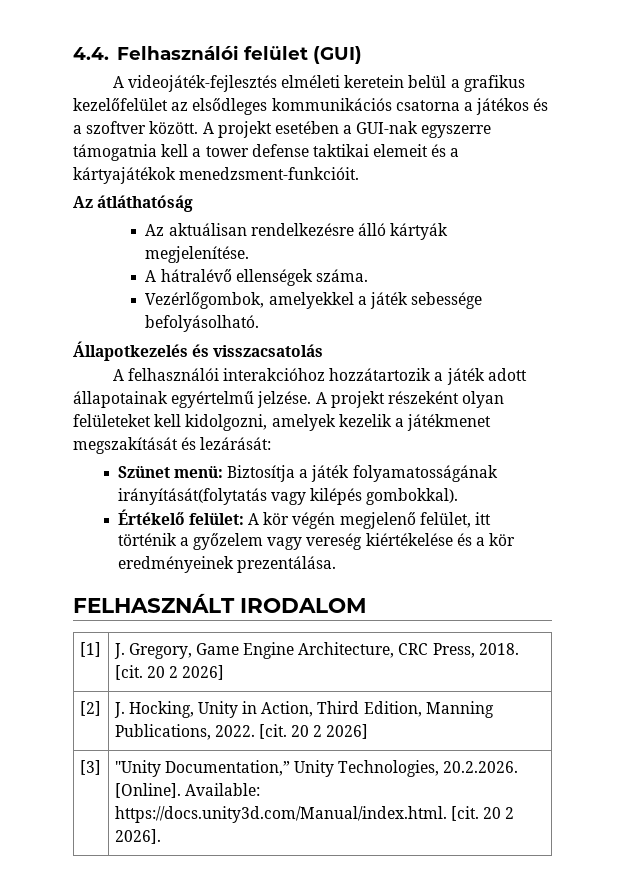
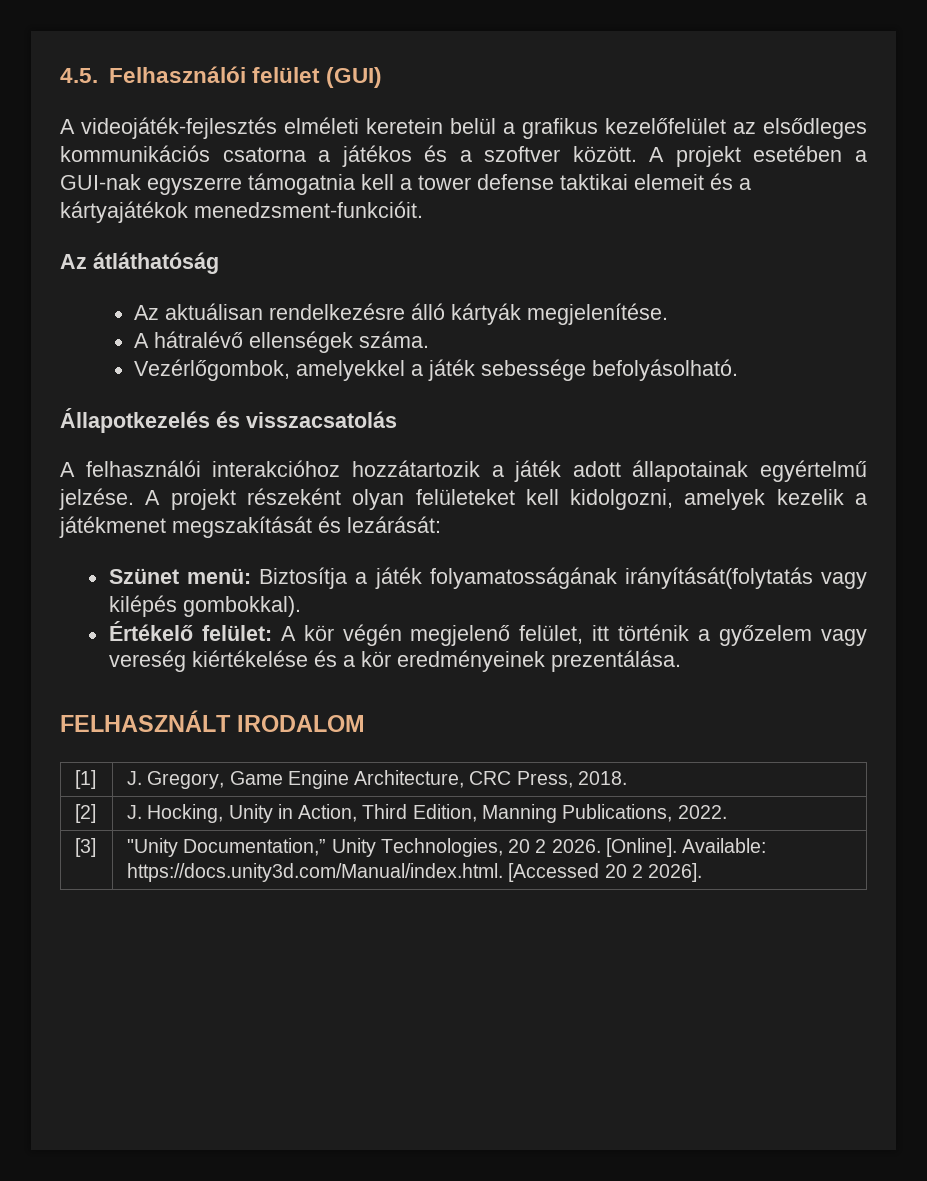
- 4.4. Felhasználói felület (GUI)
+ 4.5. Felhasználói felület (GUI)
- [1] | J. Gregory, Game Engine Architecture, CRC Press, 2018. [cit. 20 2 2026]
+ [1] | J. Gregory, Game Engine Architecture, CRC Press, 2018.
- [2] | J. Hocking, Unity in Action, Third Edition, Manning Publications, 2022. [cit. 20 2 2026]
+ [2] | J. Hocking, Unity in Action, Third Edition, Manning Publications, 2022.
- [3] | "Unity Documentation,” Unity Technologies, 20.2.2026. [Online]. Available: https://docs.unity3d.com/Manual/index.html. [cit. 20 2 2026].
+ [3] | "Unity Documentation,” Unity Technologies, 20 2 2026. [Online]. Available: https://docs.unity3d.com/Manual/index.html. [Accessed 20 2 2026].

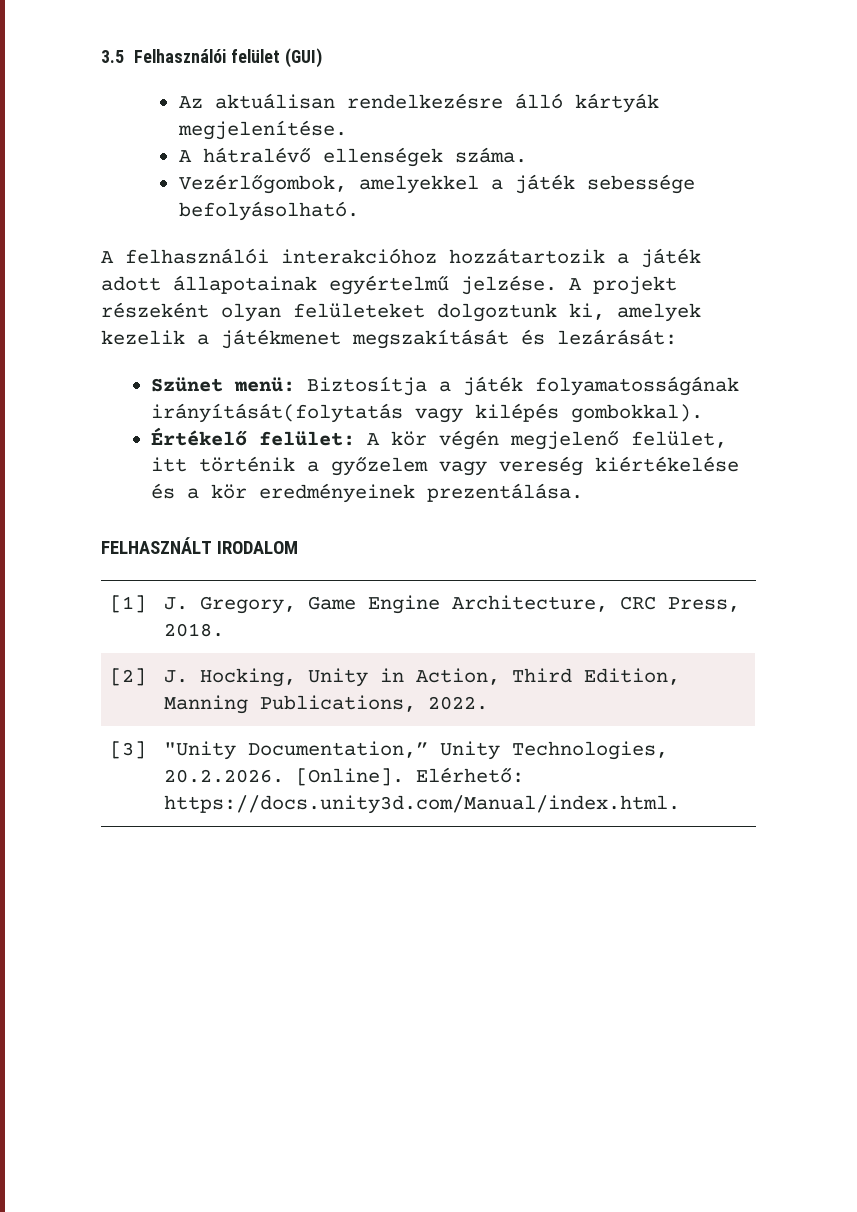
- 4.5. Felhasználói felület (GUI)
+ 3.5 Felhasználói felület (GUI)
- A videojáték-fejlesztés elméleti keretein belül a grafikus kezelőfelület az elsődleges kommunikációs csatorna a játékos és a szoftver között. A projekt esetében a GUI-nak egyszerre támogatnia kell a tower defense taktikai elemeit és a kártyajátékok menedzsment-funkcióit.
- Az átláthatóság
- Állapotkezelés és visszacsatolás
- A projekt részeként olyan felületeket kell kidolgozni, amelyek kezelik a játékmenet megszakítását és lezárását:
+ A projekt részeként olyan felületeket dolgoztunk ki, amelyek kezelik a játékmenet megszakítását és lezárását:
- [3] | "Unity Documentation,” Unity Technologies, 20 2 2026. [Online]. Available: https://docs.unity3d.com/Manual/index.html. [Accessed 20 2 2026].
+ [3] | "Unity Documentation,” Unity Technologies, 20.2.2026. [Online]. Elérhető: https://docs.unity3d.com/Manual/index.html.

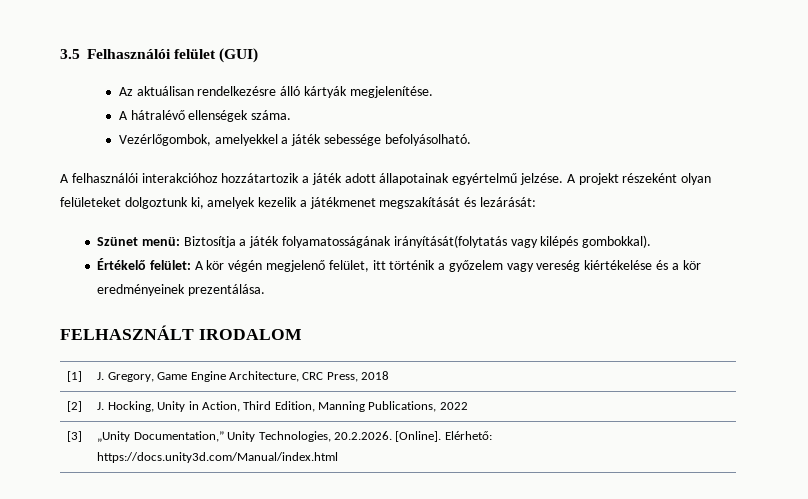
- [1] | J. Gregory, Game Engine Architecture, CRC Press, 2018.
+ [1] | J. Gregory, Game Engine Architecture, CRC Press, 2018
- [2] | J. Hocking, Unity in Action, Third Edition, Manning Publications, 2022.
+ [2] | J. Hocking, Unity in Action, Third Edition, Manning Publications, 2022
- [3] | "Unity Documentation,” Unity Technologies, 20.2.2026. [Online]. Elérhető: https://docs.unity3d.com/Manual/index.html.
+ [3] | „Unity Documentation,” Unity Technologies, 20.2.2026. [Online]. Elérhető: https://docs.unity3d.com/Manual/index.html

